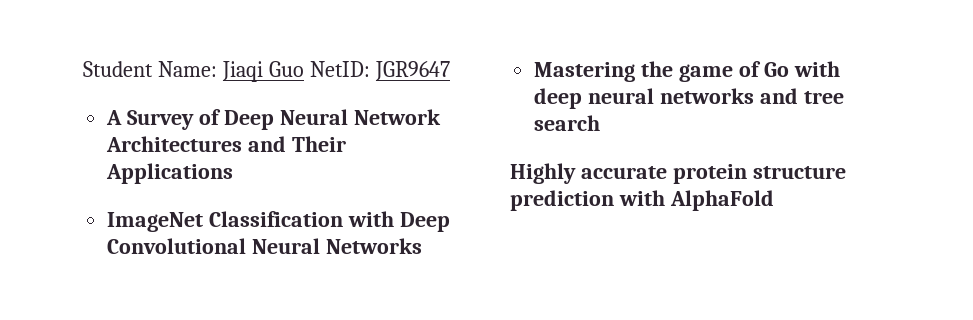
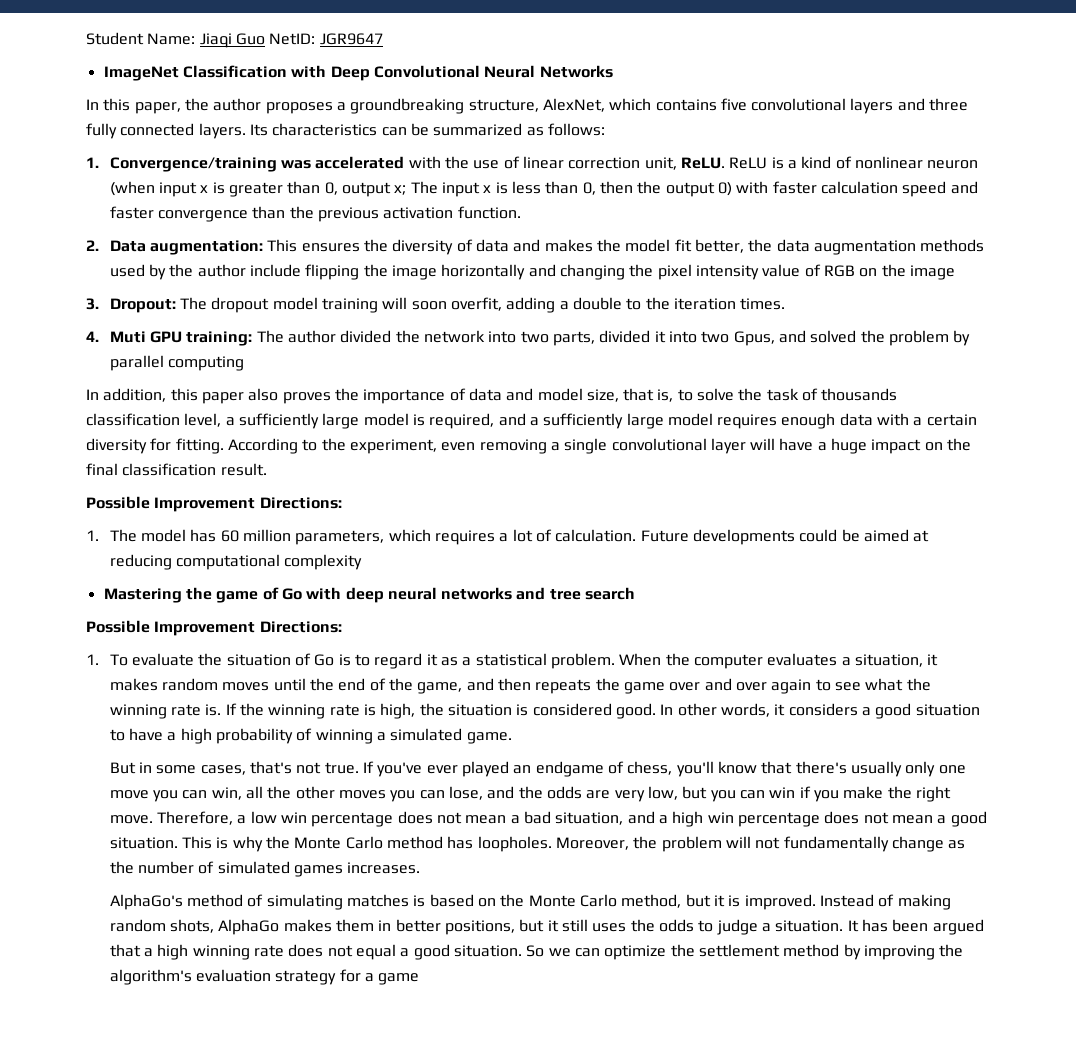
- A Survey of Deep Neural Network Architectures and Their Applications
+ In this paper, the author proposes a groundbreaking structure, AlexNet, which contains five convolutional layers and three fully connected layers. Its characteristics can be summarized as follows:
+ 1. Convergence/training was accelerated with the use of linear correction unit, ReLU. ReLU is a kind of nonlinear neuron (when input x is greater than 0, output x; The input x is less than 0, then the output 0) with faster calculation speed and faster convergence than the previous activation function.
+ 2. Data augmentation: This ensures the diversity of data and makes the model fit better, the data augmentation methods used by the author include flipping the image horizontally and changing the pixel intensity value of RGB on the image
+ 3. Dropout: The dropout model training will soon overfit, adding a double to the iteration times.
+ 4. Muti GPU training: The author divided the network into two parts, divided it into two Gpus, and solved the problem by parallel computing
+ In addition, this paper also proves the importance of data and model size, that is, to solve the task of thousands classification level, a sufficiently large model is required, and a sufficiently large model requires enough data with a certain diversity for fitting. According to the experiment, even removing a single convolutional layer will have a huge impact on the final classification result.
+ Possible Improvement Directions:
+ 1. The model has 60 million parameters, which requires a lot of calculation. Future developments could be aimed at reducing computational complexity
  Mastering the game of Go with deep neural networks and tree search
- Highly accurate protein structure prediction with AlphaFold
+ Possible Improvement Directions:
+ 1. To evaluate the situation of Go is to regard it as a statistical problem. When the computer evaluates a situation, it makes random moves until the end of the game, and then repeats the game over and over again to see what the winning rate is. If the winning rate is high, the situation is considered good. In other words, it considers a good situation to have a high probability of winning a simulated game.
+ But in some cases, that's not true. If you've ever played an endgame of chess, you'll know that there's usually only one move you can win, all the other moves you can lose, and the odds are very low, but you can win if you make the right move. Therefore, a low win percentage does not mean a bad situation, and a high win percentage does not mean a good situation. This is why the Monte Carlo method has loopholes. Moreover, the problem will not fundamentally change as the number of simulated games increases.
+ AlphaGo's method of simulating matches is based on the Monte Carlo method, but it is improved. Instead of making random shots, AlphaGo makes them in better positions, but it still uses the odds to judge a situation. It has been argued that a high winning rate does not equal a good situation. So we can optimize the settlement method by improving the algorithm's evaluation strategy for a game

